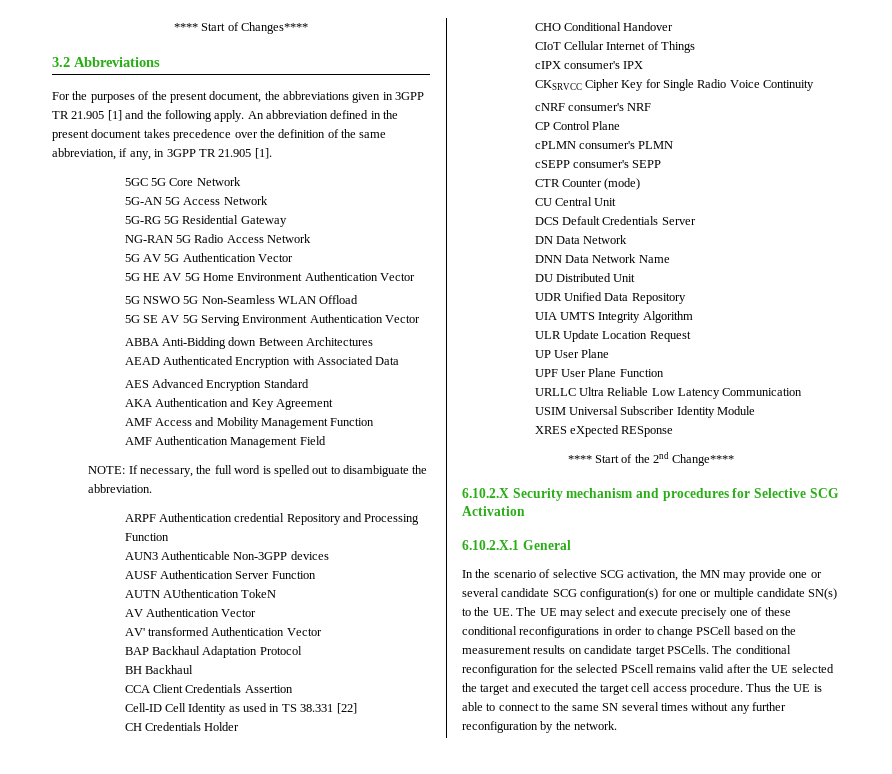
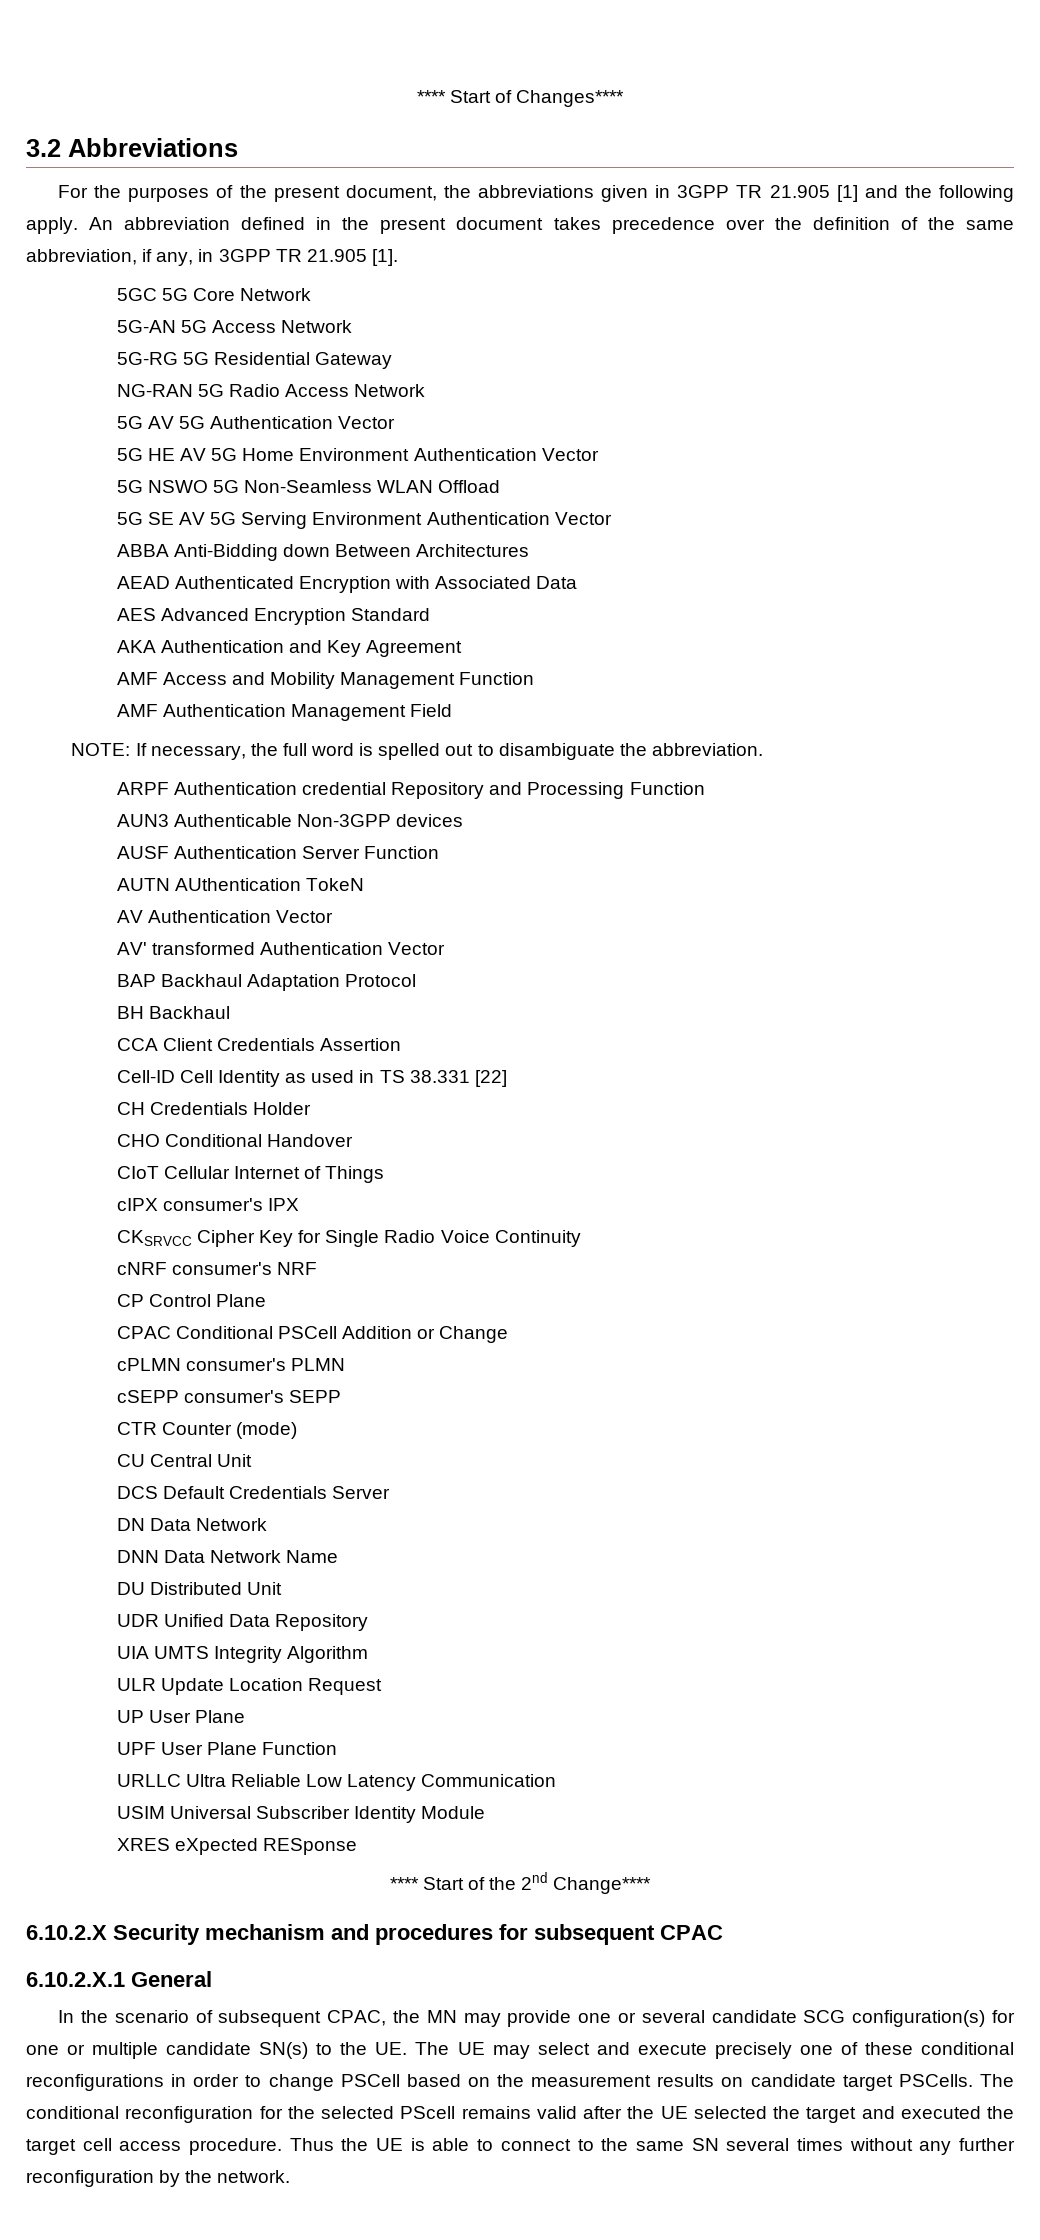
+ CPAC Conditional PSCell Addition or Change
- 6.10.2.X Security mechanism and procedures for Selective SCG Activation
+ 6.10.2.X Security mechanism and procedures for subsequent CPAC
- In the scenario of selective SCG activation, the MN may provide one or several candidate SCG configuration(s) for one or multiple candidate SN(s) to the UE. The UE may select and execute precisely one of these conditional reconfigurations in order to change PSCell based on the measurement results on candidate target PSCells.
+ In the scenario of subsequent CPAC, the MN may provide one or several candidate SCG configuration(s) for one or multiple candidate SN(s) to the UE. The UE may select and execute precisely one of these conditional reconfigurations in order to change PSCell based on the measurement results on candidate target PSCells.

